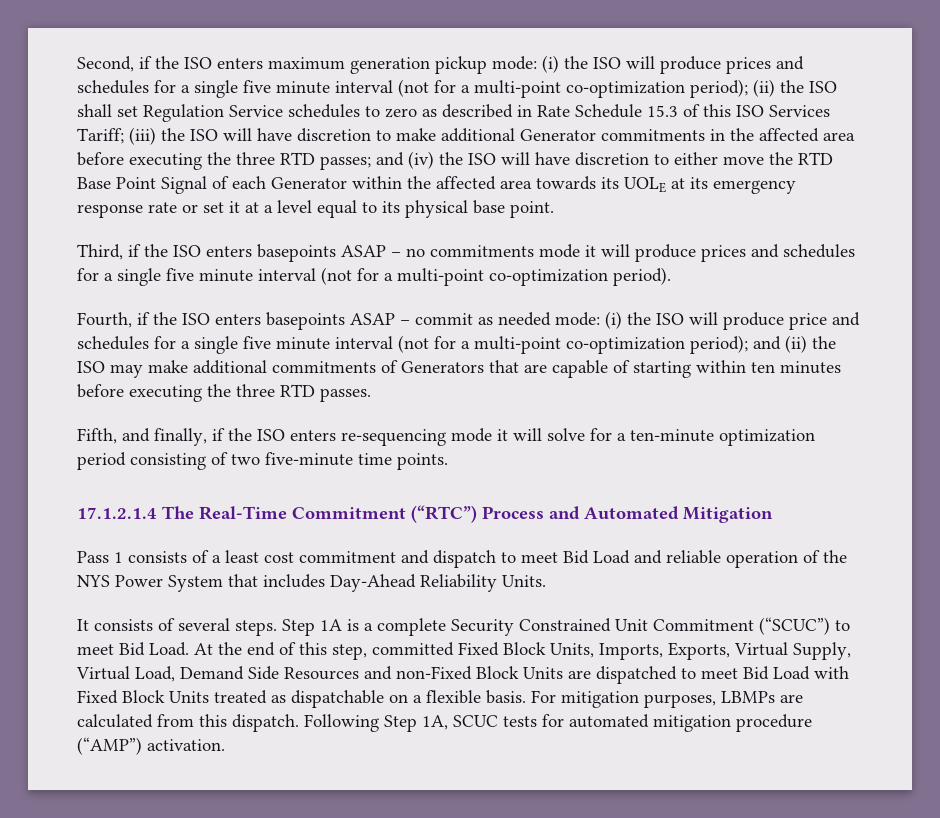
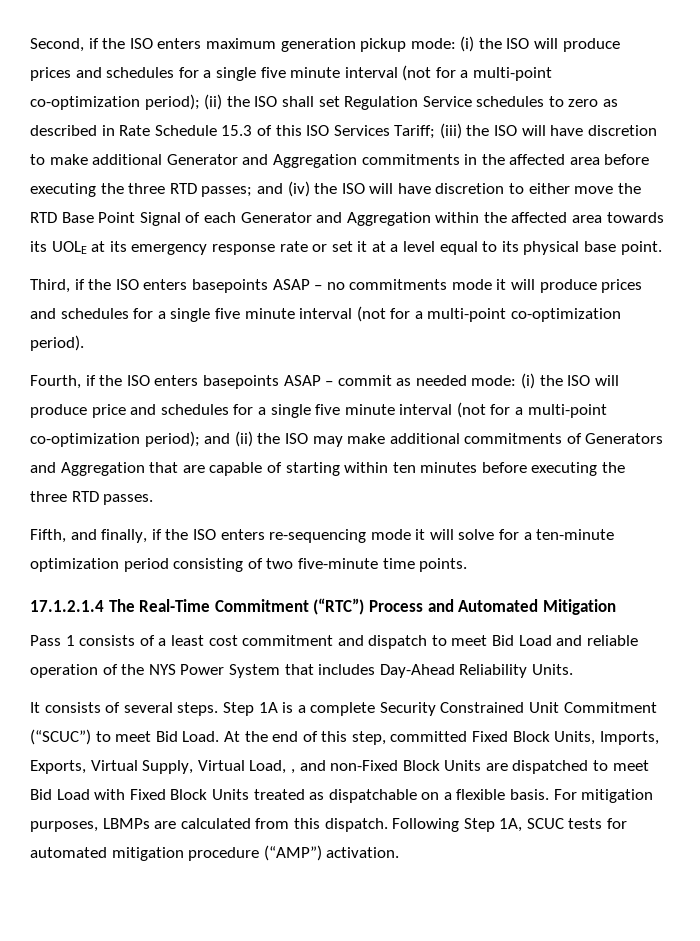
- (iii) the ISO will have discretion to make additional Generator commitments in the affected area before executing the three RTD passes;
+ (iii) the ISO will have discretion to make additional Generator and Aggregation commitments in the affected area before executing the three RTD passes;
- and (iv) the ISO will have discretion to either move the RTD Base Point Signal of each Generator within the affected area towards its UOLE at its emergency response rate or set it at a level equal to its physical base point.
+ and (iv) the ISO will have discretion to either move the RTD Base Point Signal of each Generator and Aggregation within the affected area towards its UOLE at its emergency response rate or set it at a level equal to its physical base point.
- Fourth, if the ISO enters basepoints ASAP – commit as needed mode: (i) the ISO will produce price and schedules for a single five minute interval (not for a multi-point co-optimization period); and (ii) the ISO may make additional commitments of Generators that are capable of starting within ten minutes before executing the three RTD passes.
+ Fourth, if the ISO enters basepoints ASAP – commit as needed mode: (i) the ISO will produce price and schedules for a single five minute interval (not for a multi-point co-optimization period); and (ii) the ISO may make additional commitments of Generators and Aggregation that are capable of starting within ten minutes before executing the three RTD passes.
- At the end of this step, committed Fixed Block Units, Imports, Exports, Virtual Supply, Virtual Load, Demand Side Resources and non-Fixed Block Units are dispatched to meet Bid Load with Fixed Block Units treated as dispatchable on a flexible basis.
+ At the end of this step, committed Fixed Block Units, Imports, Exports, Virtual Supply, Virtual Load, , and non-Fixed Block Units are dispatched to meet Bid Load with Fixed Block Units treated as dispatchable on a flexible basis.

